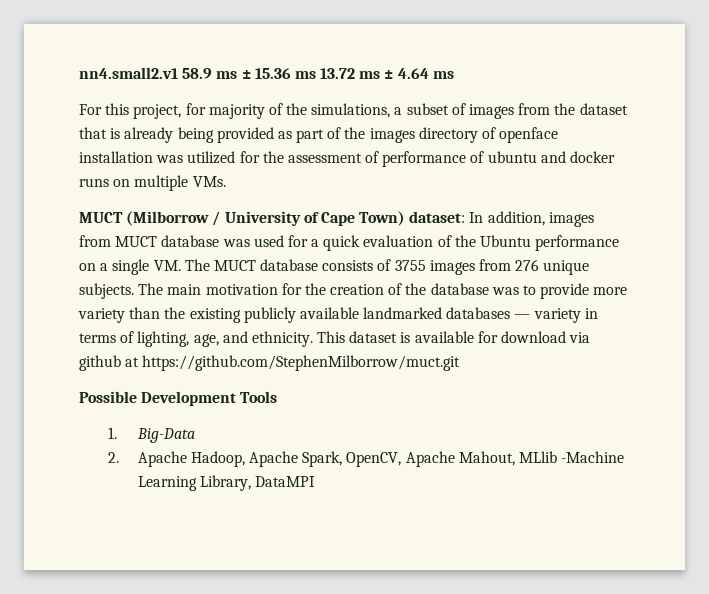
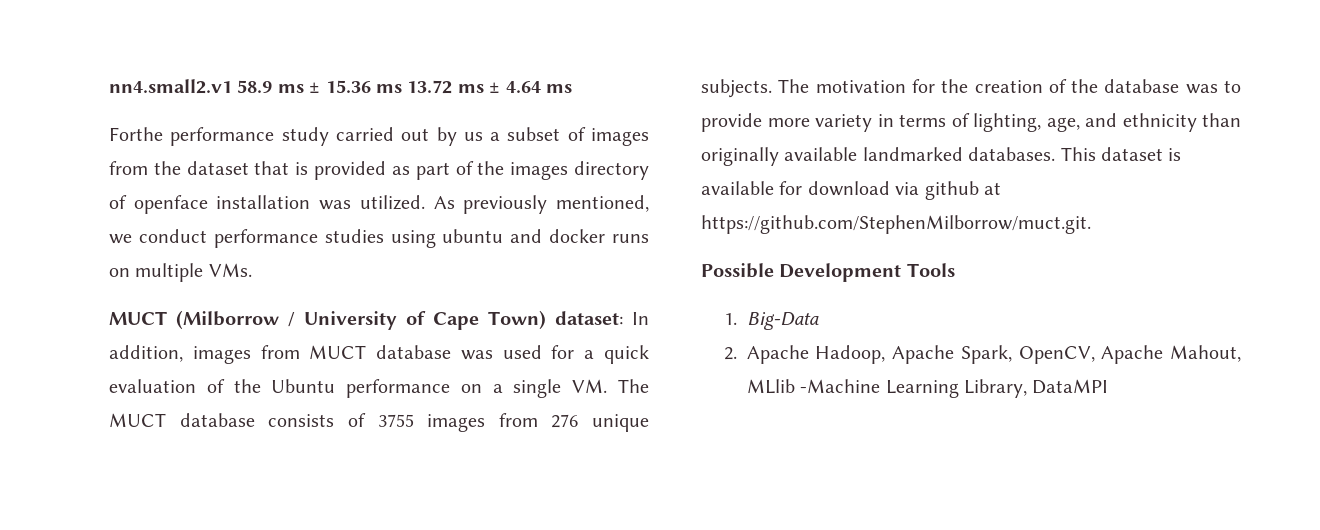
- For this project, for majority of the simulations, a subset of images from the dataset that is already being provided as part of the images directory of openface installation was utilized for the assessment of performance of ubuntu and docker runs on multiple VMs.
+ Forthe performance study carried out by us a subset of images from the dataset that is provided as part of the images directory of openface installation was utilized. As previously mentioned, we conduct performance studies using ubuntu and docker runs on multiple VMs.
- The main motivation for the creation of the database was to provide more variety than the existing publicly available landmarked databases — variety in terms of lighting, age, and ethnicity.
+ The motivation for the creation of the database was to provide more variety in terms of lighting, age, and ethnicity than originally available landmarked databases.
- This dataset is available for download via github at https://github.com/StephenMilborrow/muct.git
+ This dataset is available for download via github at https://github.com/StephenMilborrow/muct.git.

